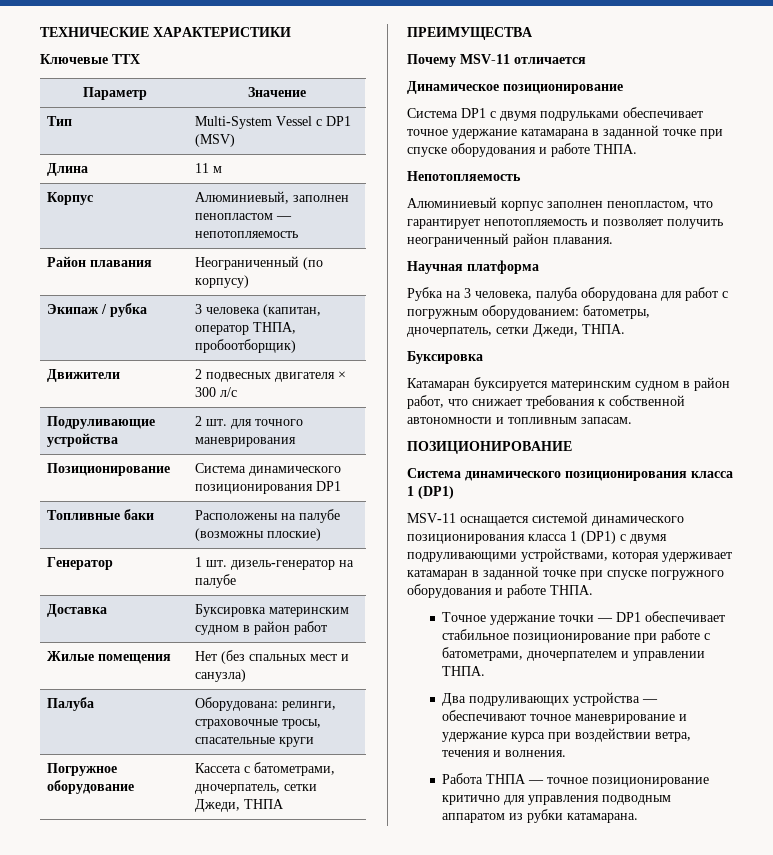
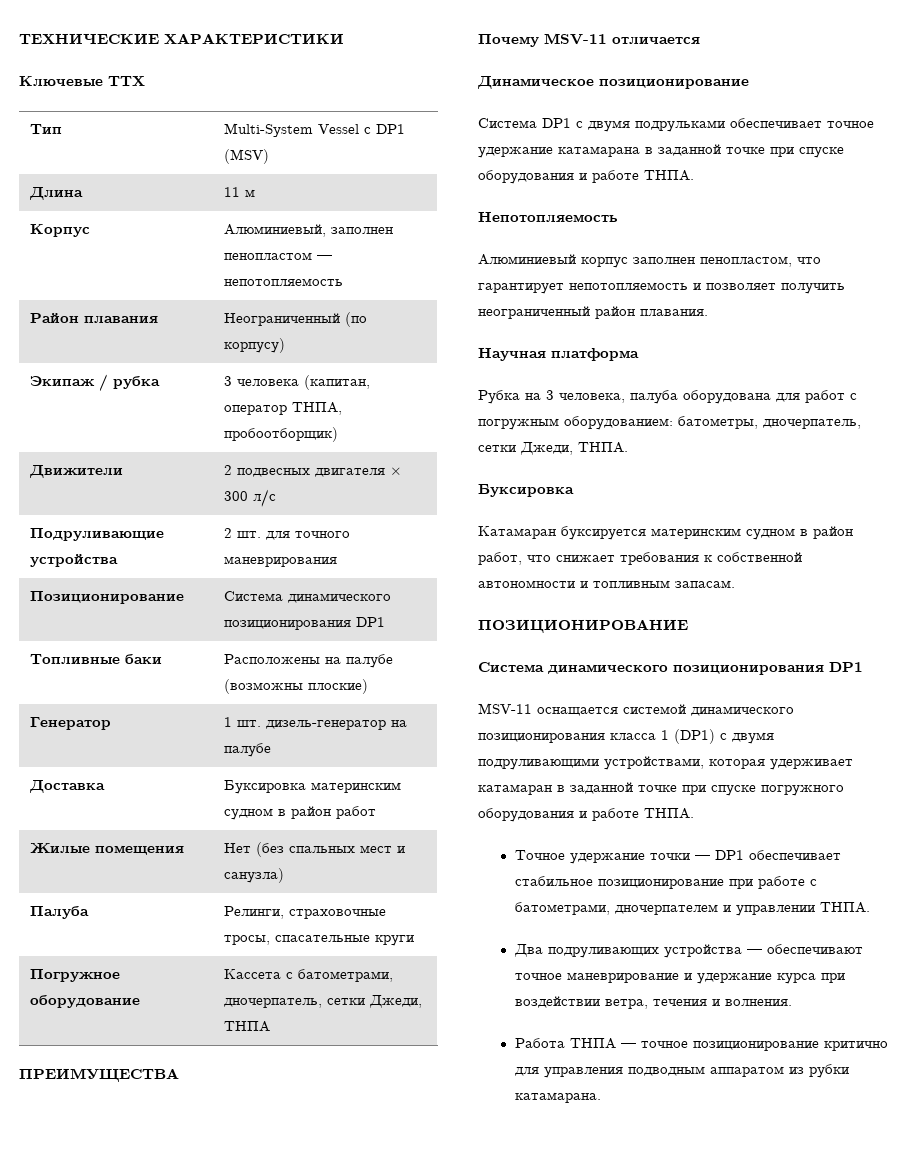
- Параметр | Значение
- Палуба | Оборудована: релинги, страховочные тросы, спасательные круги
+ Палуба | Релинги, страховочные тросы, спасательные круги
  ПОЗИЦИОНИРОВАНИЕ
- Система динамического позиционирования класса 1 (DP1)
+ Система динамического позиционирования DP1

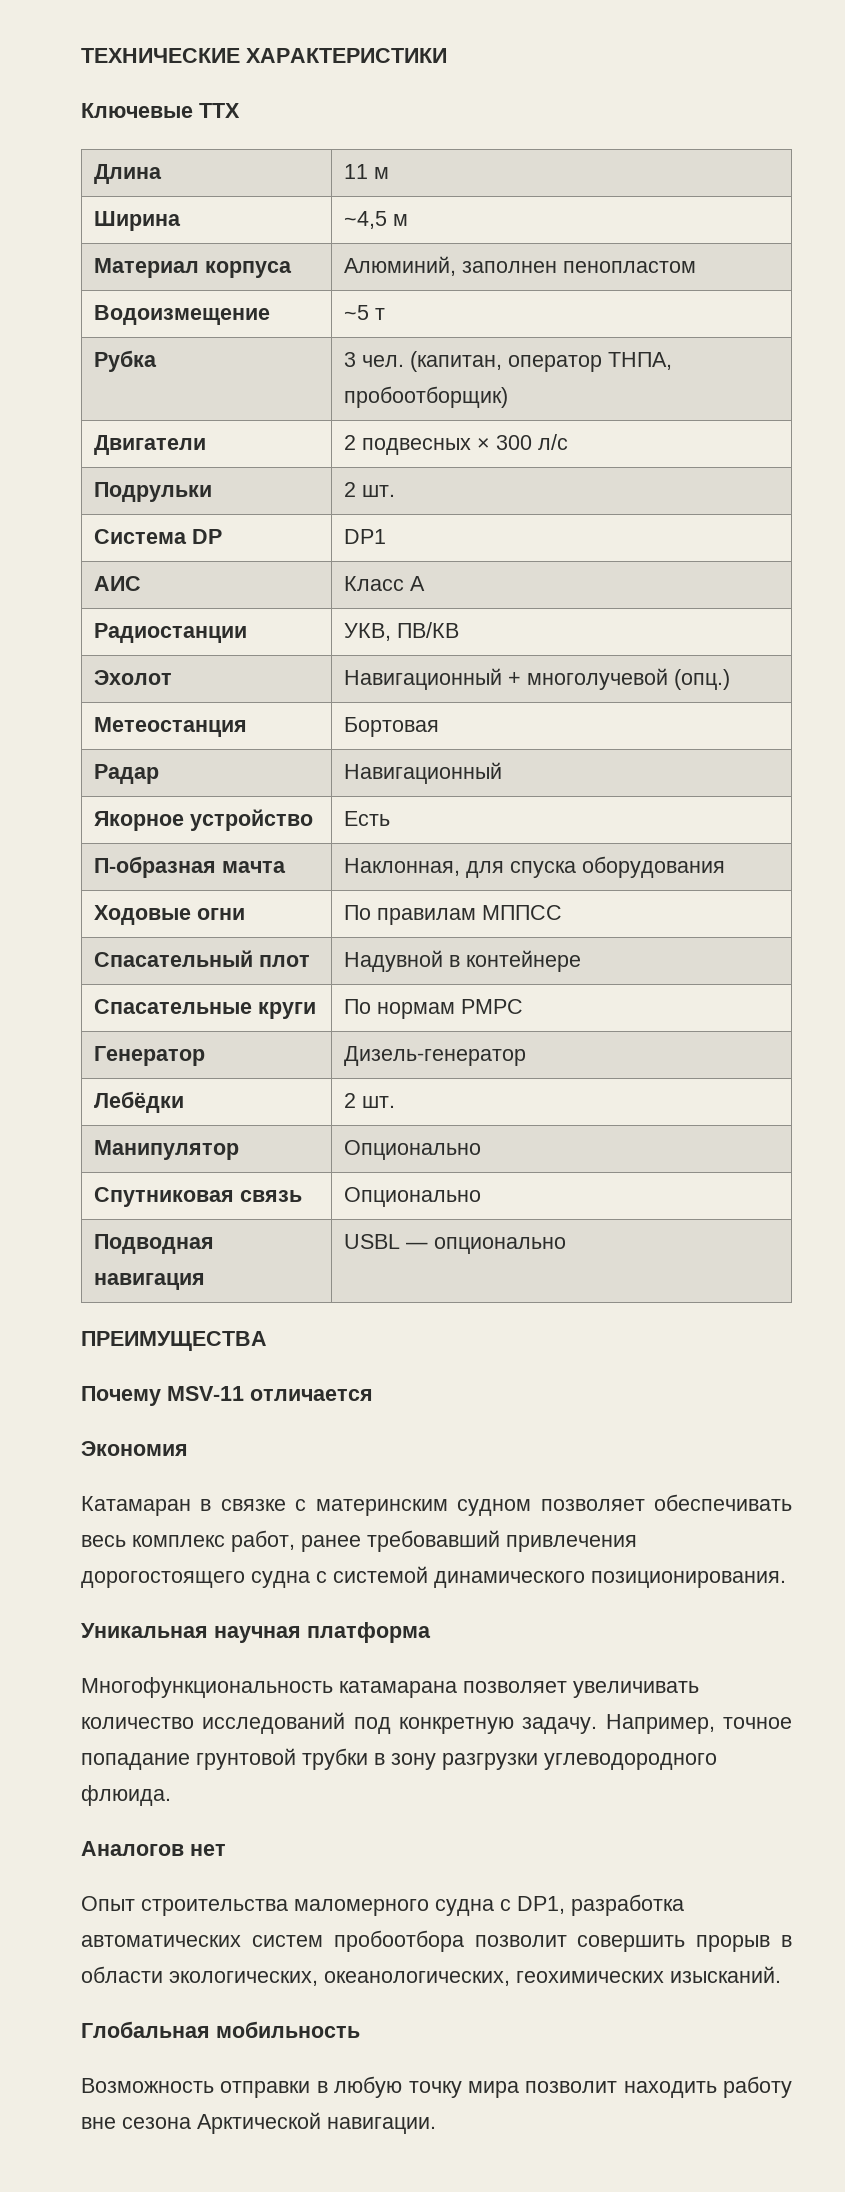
- Тип | Multi-System Vessel с DP1 (MSV)
  Длина | 11 м
- Корпус | Алюминиевый, заполнен пенопластом — непотопляемость
- Район плавания | Неограниченный (по корпусу)
- Экипаж / рубка | 3 человека (капитан, оператор ТНПА, пробоотборщик)
+ Ширина | ~4,5 м
+ Материал корпуса | Алюминий, заполнен пенопластом
+ Водоизмещение | ~5 т
+ Рубка | 3 чел. (капитан, оператор ТНПА, пробоотборщик)
- Движители | 2 подвесных двигателя × 300 л/с
+ Двигатели | 2 подвесных × 300 л/с
- Подруливающие устройства | 2 шт. для точного маневрирования
- Позиционирование | Система динамического позиционирования DP1
- Топливные баки | Расположены на палубе (возможны плоские)
- Генератор | 1 шт. дизель-генератор на палубе
- Доставка | Буксировка материнским судном в район работ
- Жилые помещения | Нет (без спальных мест и санузла)
- Палуба | Релинги, страховочные тросы, спасательные круги
- Погружное оборудование | Кассета с батометрами, дночерпатель, сетки Джеди, ТНПА
+ Подрульки | 2 шт.
+ Система DP | DP1
+ АИС | Класс А
+ Радиостанции | УКВ, ПВ/КВ
+ Эхолот | Навигационный + многолучевой (опц.)
+ Метеостанция | Бортовая
+ Радар | Навигационный
+ Якорное устройство | Есть
+ П-образная мачта | Наклонная, для спуска оборудования
+ Ходовые огни | По правилам МППСС
+ Спасательный плот | Надувной в контейнере
+ Спасательные круги | По нормам РМРС
+ Генератор | Дизель-генератор
+ Лебёдки | 2 шт.
+ Манипулятор | Опционально
+ Спутниковая связь | Опционально
+ Подводная навигация | USBL — опционально
  ПРЕИМУЩЕСТВА
  Почему MSV-11 отличается
- Динамическое позиционирование
- Система DP1 с двумя подрульками обеспечивает точное удержание катамарана в заданной точке при спуске оборудования и работе ТНПА.
- Непотопляемость
- Алюминиевый корпус заполнен пенопластом, что гарантирует непотопляемость и позволяет получить неограниченный район плавания.
- Научная платформа
- Рубка на 3 человека, палуба оборудована для работ с погружным оборудованием: батометры, дночерпатель, сетки Джеди, ТНПА.
- Буксировка
- Катамаран буксируется материнским судном в район работ, что снижает требования к собственной автономности и топливным запасам.
- ПОЗИЦИОНИРОВАНИЕ
- Система динамического позиционирования DP1
- MSV-11 оснащается системой динамического позиционирования класса 1 (DP1) с двумя подруливающими устройствами, которая удерживает катамаран в заданной точке при спуске погружного оборудования и работе ТНПА.
- Точное удержание точки — DP1 обеспечивает стабильное позиционирование при работе с батометрами, дночерпателем и управлении ТНПА.
- Два подруливающих устройства — обеспечивают точное маневрирование и удержание курса при воздействии ветра, течения и волнения.
- Работа ТНПА — точное позиционирование критично для управления подводным аппаратом из рубки катамарана.
+ Экономия
+ Катамаран в связке с материнским судном позволяет обеспечивать весь комплекс работ, ранее требовавший привлечения дорогостоящего судна с системой динамического позиционирования.
+ Уникальная научная платформа
+ Многофункциональность катамарана позволяет увеличивать количество исследований под конкретную задачу. Например, точное попадание грунтовой трубки в зону разгрузки углеводородного флюида.
+ Аналогов нет
+ Опыт строительства маломерного судна с DP1, разработка автоматических систем пробоотбора позволит совершить прорыв в области экологических, океанологических, геохимических изысканий.
+ Глобальная мобильность
+ Возможность отправки в любую точку мира позволит находить работу вне сезона Арктической навигации.

